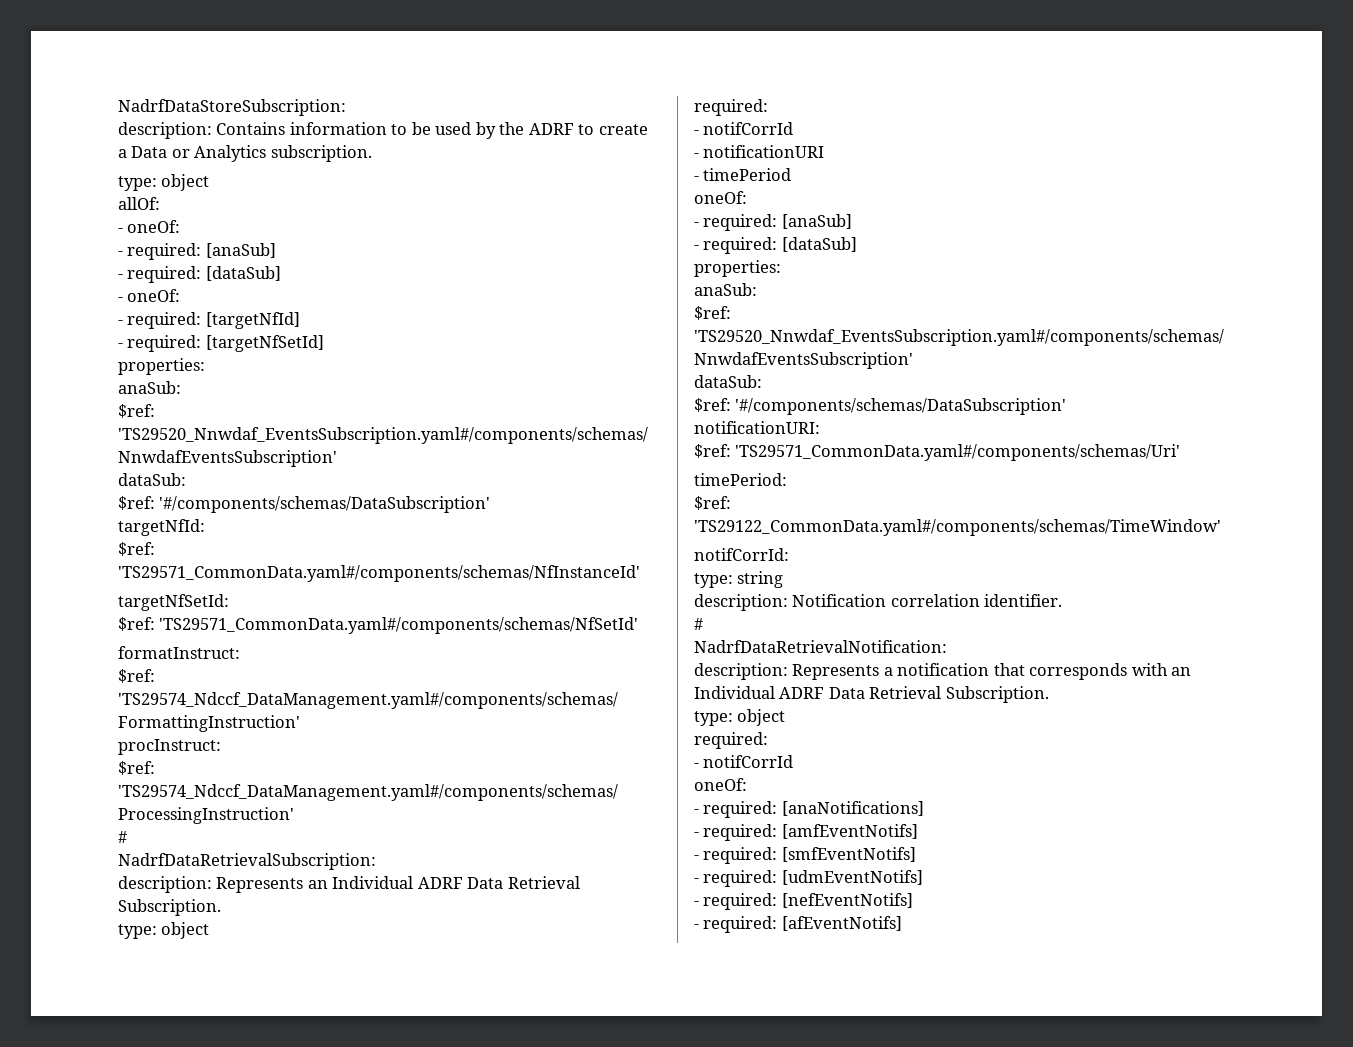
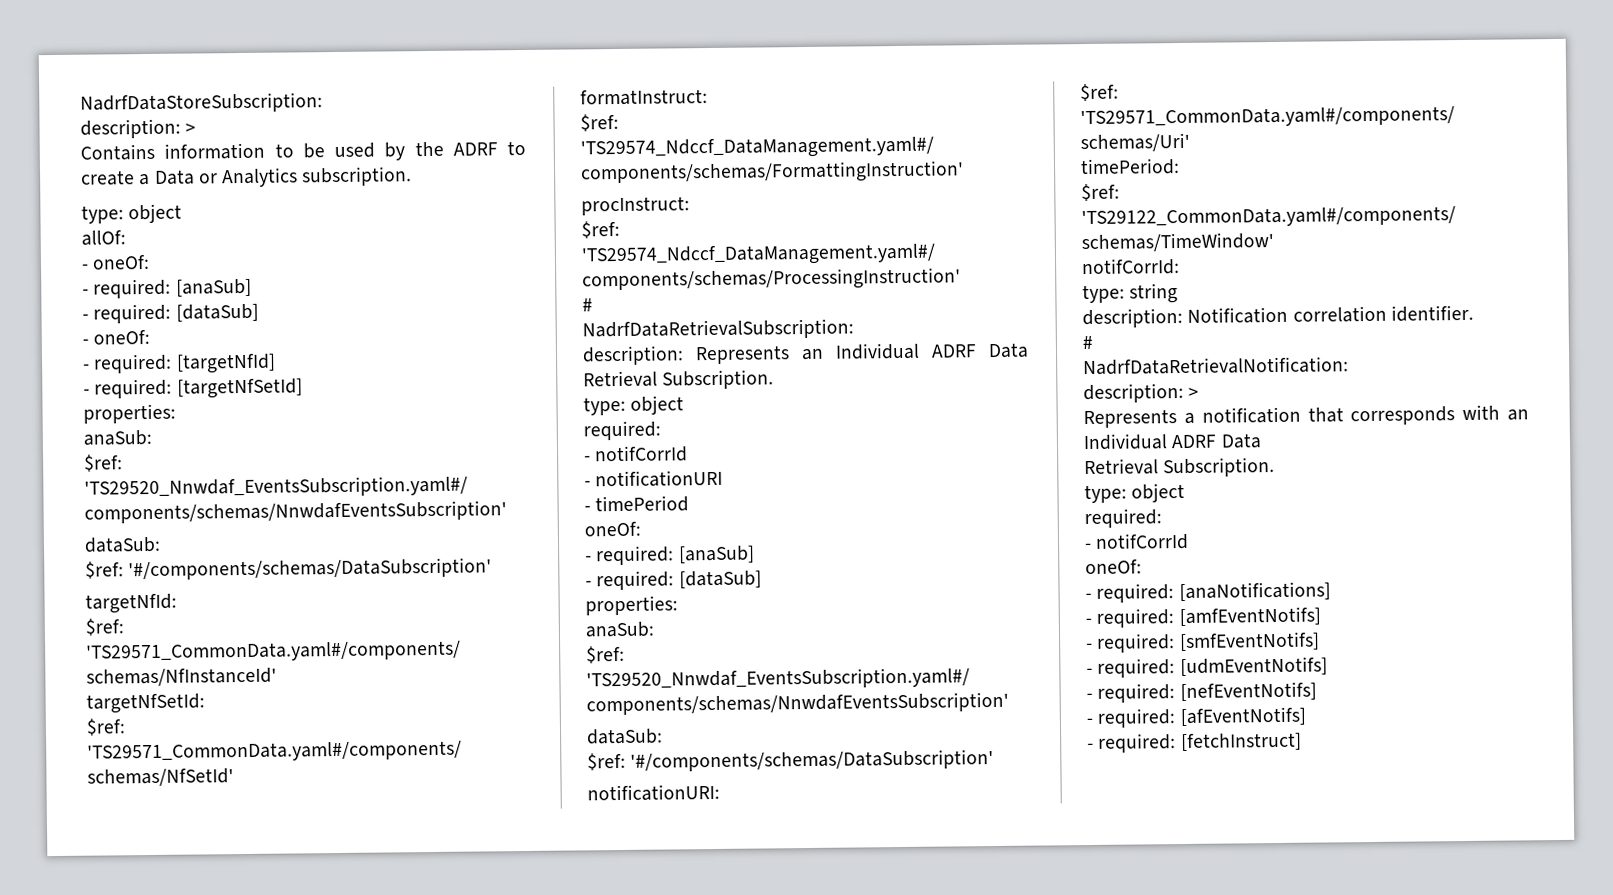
  NadrfDataStoreSubscription:
- description: Contains information to be used by the ADRF to create a Data or Analytics subscription.
+ description: >
+ Contains information to be used by the ADRF to create a Data or Analytics subscription.
  NadrfDataRetrievalNotification:
- description: Represents a notification that corresponds with an Individual ADRF Data Retrieval Subscription.
+ description: >
+ Represents a notification that corresponds with an Individual ADRF Data
+ Retrieval Subscription.
+ - required: [fetchInstruct]

